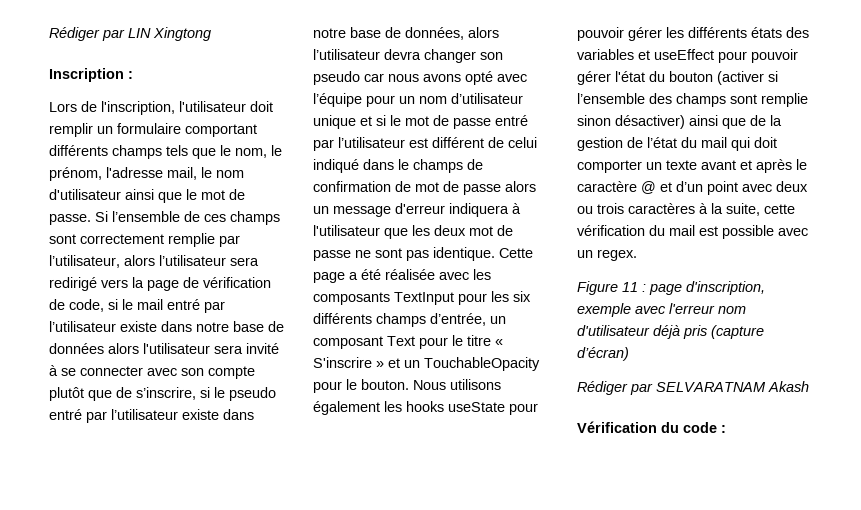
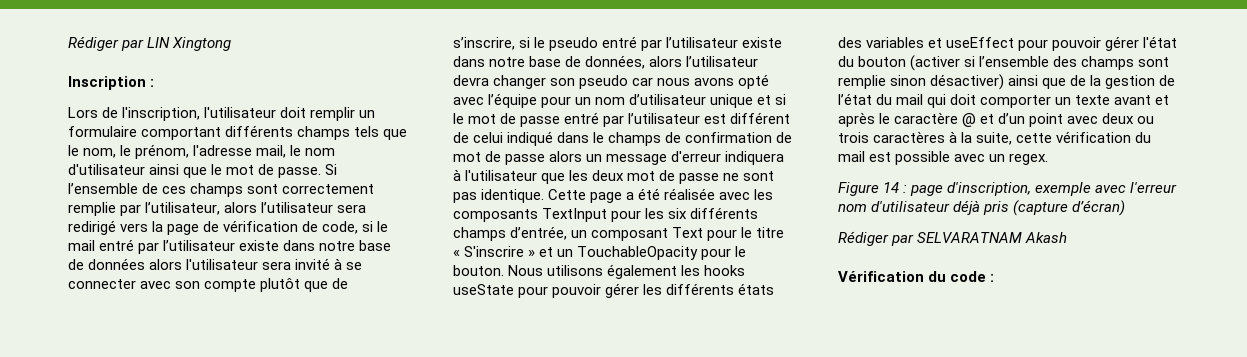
- Figure 11 : page d'inscription, exemple avec l'erreur nom d'utilisateur déjà pris (capture d’écran)
+ Figure 14 : page d'inscription, exemple avec l'erreur nom d'utilisateur déjà pris (capture d’écran)

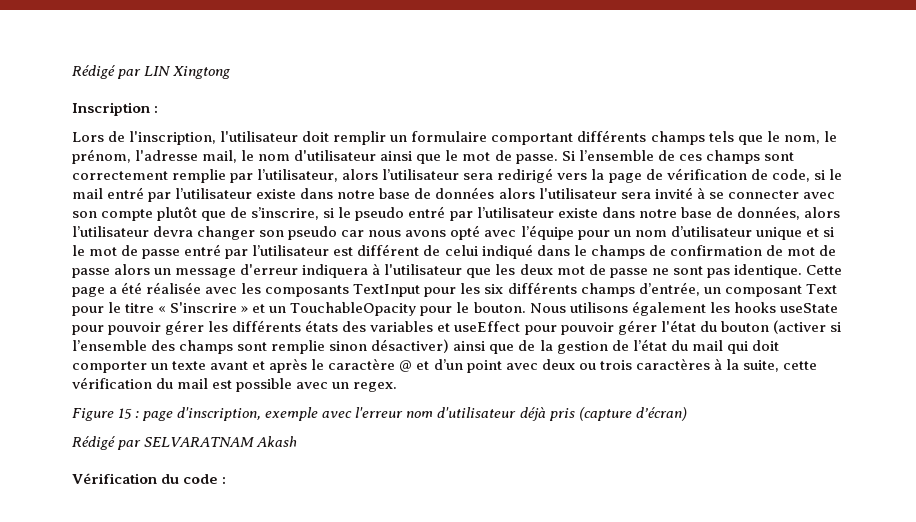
- Rédiger par LIN Xingtong
+ Rédigé par LIN Xingtong
- Figure 14 : page d'inscription, exemple avec l'erreur nom d'utilisateur déjà pris (capture d’écran)
+ Figure 15 : page d'inscription, exemple avec l'erreur nom d'utilisateur déjà pris (capture d’écran)
- Rédiger par SELVARATNAM Akash
+ Rédigé par SELVARATNAM Akash

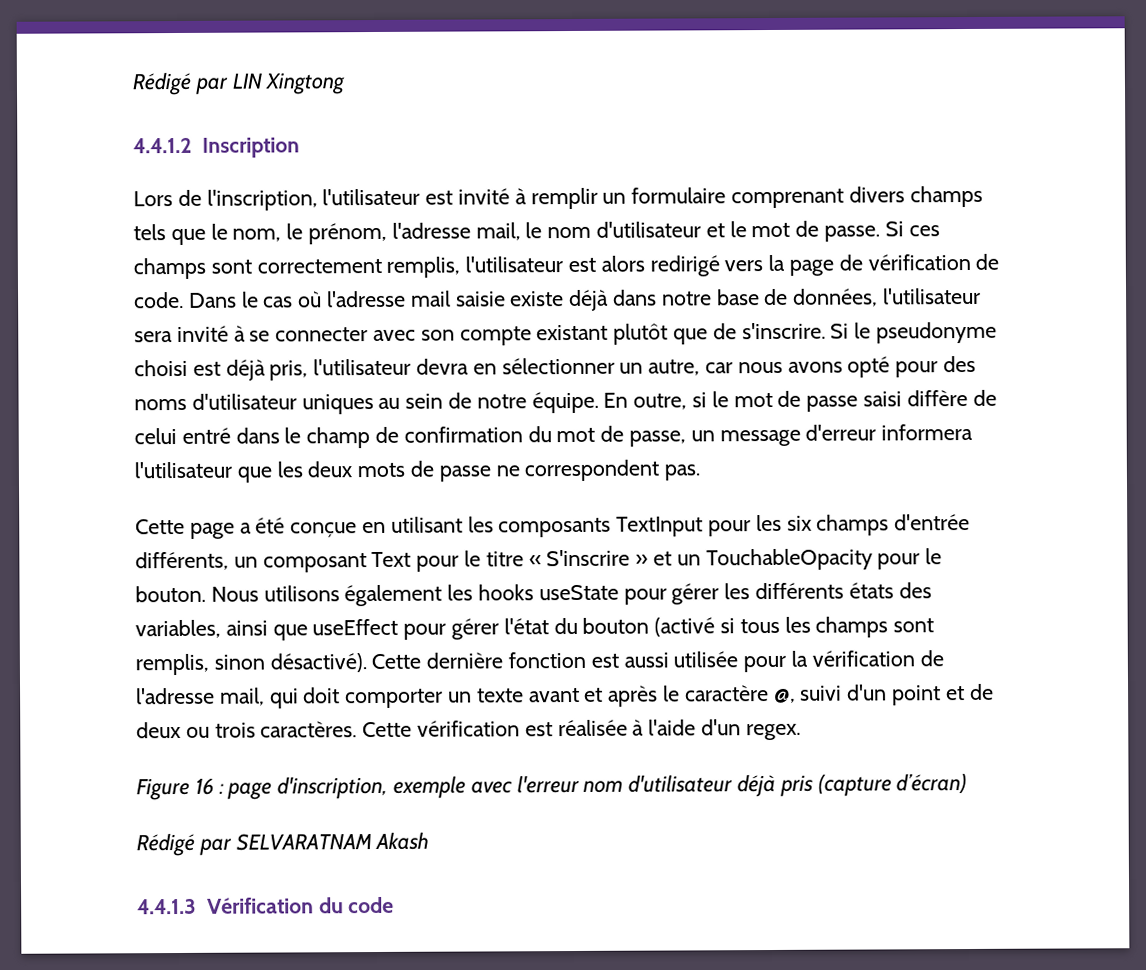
- Inscription :
+ 4.4.1.2 Inscription
- Lors de l'inscription, l'utilisateur doit remplir un formulaire comportant différents champs tels que le nom, le prénom, l'adresse mail, le nom d'utilisateur ainsi que le mot de passe.
+ Lors de l'inscription, l'utilisateur est invité à remplir un formulaire comprenant divers champs tels que le nom, le prénom, l'adresse mail, le nom d'utilisateur et le mot de passe.
- Si l’ensemble de ces champs sont correctement remplie par l’utilisateur, alors l’utilisateur sera redirigé vers la page de vérification de code, si le mail entré par l’utilisateur existe dans notre base de données alors l'utilisateur sera invité à se connecter avec son compte plutôt que de s’inscrire, si le pseudo entré par l’utilisateur existe dans notre base de données, alors l’utilisateur devra changer son pseudo car nous avons opté avec l’équipe pour un nom d’utilisateur unique et si le mot de passe entré par l’utilisateur est différent de celui indiqué dans le champs de confirmation de mot de passe alors un message d'erreur indiquera à l'utilisateur que les deux mot de passe ne sont pas identique. Cette page a été réalisée avec les composants TextInput pour les six différents champs d’entrée, un composant Text pour le titre « S'inscrire » et un TouchableOpacity pour le bouton.
+ Si ces champs sont correctement remplis, l'utilisateur est alors redirigé vers la page de vérification de code. Dans le cas où l'adresse mail saisie existe déjà dans notre base de données, l'utilisateur sera invité à se connecter avec son compte existant plutôt que de s'inscrire. Si le pseudonyme choisi est déjà pris, l'utilisateur devra en sélectionner un autre, car nous avons opté pour des noms d'utilisateur uniques au sein de notre équipe. En outre, si le mot de passe saisi diffère de celui entré dans le champ de confirmation du mot de passe, un message d'erreur informera l'utilisateur que les deux mots de passe ne correspondent pas.
+ Cette page a été conçue en utilisant les composants TextInput pour les six champs d'entrée différents, un composant Text pour le titre « S'inscrire » et un TouchableOpacity pour le bouton.
- Nous utilisons également les hooks useState pour pouvoir gérer les différents états des variables et useEffect pour pouvoir gérer l'état du bouton (activer si l’ensemble des champs sont remplie sinon désactiver) ainsi que de la gestion de l’état du mail qui doit comporter un texte avant et après le caractère @ et d’un point avec deux ou trois caractères à la suite, cette vérification du mail est possible avec un regex.
+ Nous utilisons également les hooks useState pour gérer les différents états des variables, ainsi que useEffect pour gérer l'état du bouton (activé si tous les champs sont remplis, sinon désactivé). Cette dernière fonction est aussi utilisée pour la vérification de l'adresse mail, qui doit comporter un texte avant et après le caractère @, suivi d'un point et de deux ou trois caractères. Cette vérification est réalisée à l'aide d'un regex.
- Figure 15 : page d'inscription, exemple avec l'erreur nom d'utilisateur déjà pris (capture d’écran)
+ Figure 16 : page d'inscription, exemple avec l'erreur nom d'utilisateur déjà pris (capture d’écran)
- Vérification du code :
+ 4.4.1.3 Vérification du code

